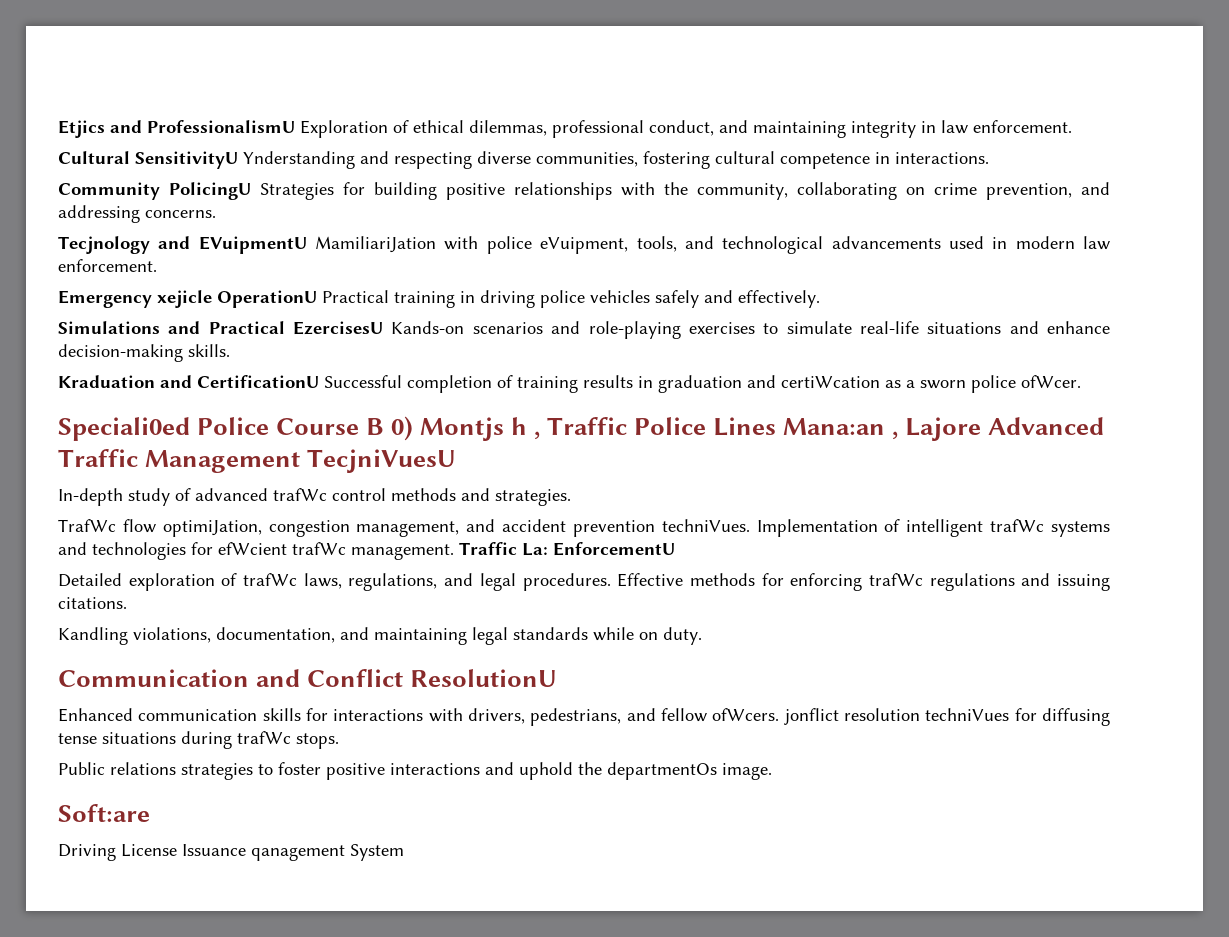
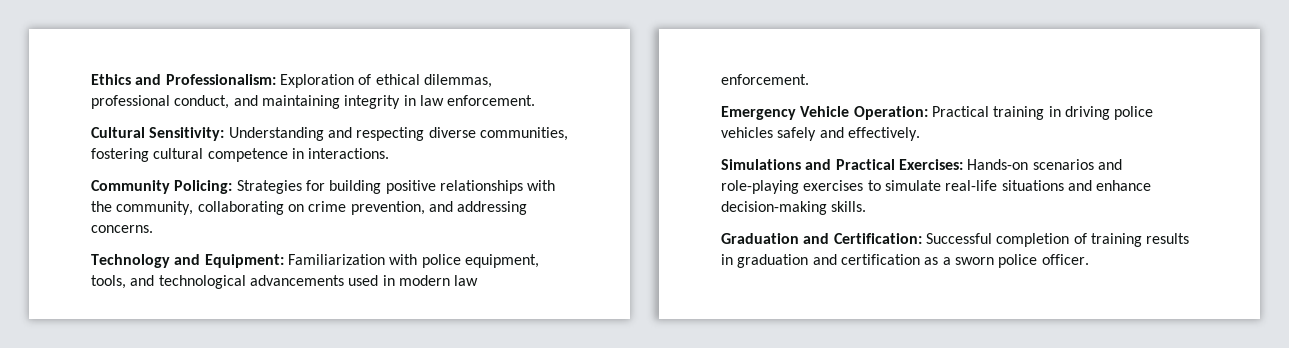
- Etjics and ProfessionalismU Exploration of ethical dilemmas, professional conduct, and maintaining integrity in law enforcement.
+ Ethics and Professionalism: Exploration of ethical dilemmas, professional conduct, and maintaining integrity in law enforcement.
- Cultural SensitivityU Ynderstanding and respecting diverse communities, fostering cultural competence in interactions.
+ Cultural Sensitivity: Understanding and respecting diverse communities, fostering cultural competence in interactions.
- Community PolicingU Strategies for building positive relationships with the community, collaborating on crime prevention, and addressing concerns.
+ Community Policing: Strategies for building positive relationships with the community, collaborating on crime prevention, and addressing concerns.
- Tecjnology and EVuipmentU MamiliariJation with police eVuipment, tools, and technological advancements used in modern law enforcement.
+ Technology and Equipment: Familiarization with police equipment, tools, and technological advancements used in modern law enforcement.
- Emergency xejicle OperationU Practical training in driving police vehicles safely and effectively.
+ Emergency Vehicle Operation: Practical training in driving police vehicles safely and effectively.
- Simulations and Practical EzercisesU Kands-on scenarios and role-playing exercises to simulate real-life situations and enhance decision-making skills.
+ Simulations and Practical Exercises: Hands-on scenarios and role-playing exercises to simulate real-life situations and enhance decision-making skills.
- Kraduation and CertificationU Successful completion of training results in graduation and certiWcation as a sworn police ofWcer.
- Speciali0ed Police Course B 0) Montjs h , Traffic Police Lines Mana:an , Lajore Advanced Traffic Management TecjniVuesU
- In-depth study of advanced trafWc control methods and strategies.
- TrafWc flow optimiJation, congestion management, and accident prevention techniVues. Implementation of intelligent trafWc systems and technologies for efWcient trafWc management. Traffic La: EnforcementU
- Detailed exploration of trafWc laws, regulations, and legal procedures. Effective methods for enforcing trafWc regulations and issuing citations.
- Kandling violations, documentation, and maintaining legal standards while on duty.
- Communication and Conflict ResolutionU
- Enhanced communication skills for interactions with drivers, pedestrians, and fellow ofWcers. jonflict resolution techniVues for diffusing tense situations during trafWc stops.
- Public relations strategies to foster positive interactions and uphold the departmentOs image.
- Soft:are
- Driving License Issuance qanagement System
+ Graduation and Certification: Successful completion of training results in graduation and certification as a sworn police officer.

